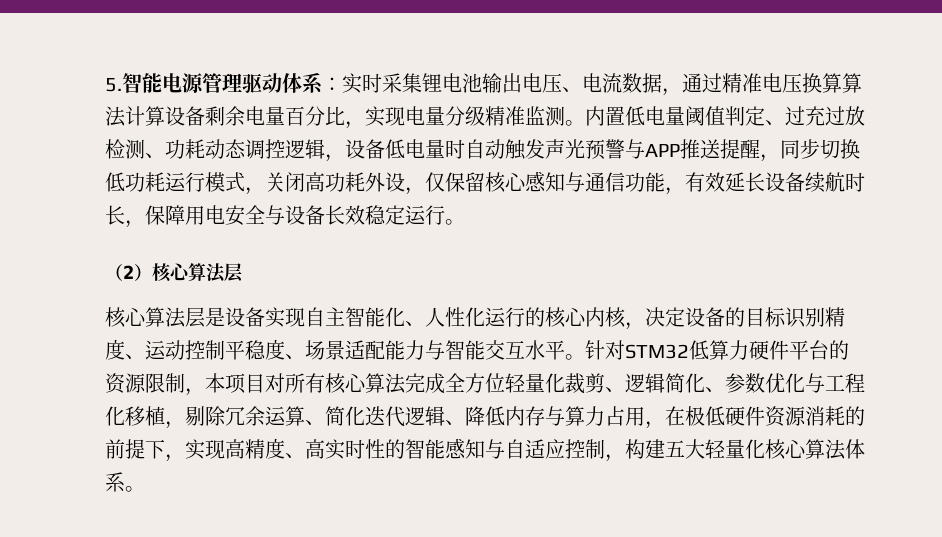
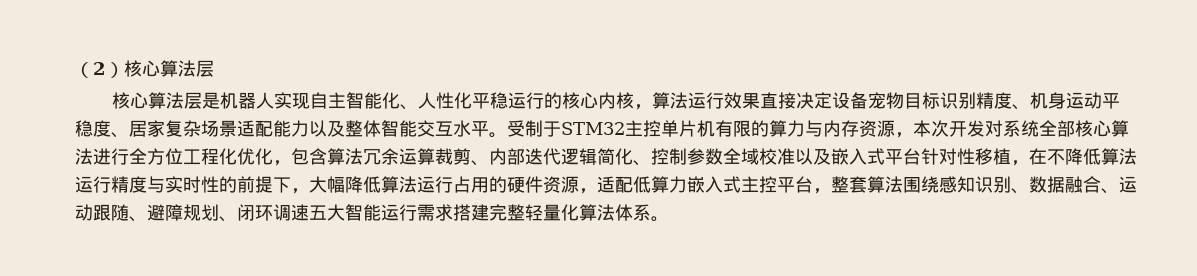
- 5.智能电源管理驱动体系：实时采集锂电池输出电压、电流数据，通过精准电压换算算法计算设备剩余电量百分比，实现电量分级精准监测。内置低电量阈值判定、过充过放检测、功耗动态调控逻辑，设备低电量时自动触发声光预警与APP推送提醒，同步切换低功耗运行模式，关闭高功耗外设，仅保留核心感知与通信功能，有效延长设备续航时长，保障用电安全与设备长效稳定运行。
- 核心算法层是设备实现自主智能化、人性化运行的核心内核，决定设备的目标识别精度、运动控制平稳度、场景适配能力与智能交互水平。
+ 核心算法层是机器人实现自主智能化、人性化平稳运行的核心内核，算法运行效果直接决定设备宠物目标识别精度、机身运动平稳度、居家复杂场景适配能力以及整体智能交互水平。
- 针对STM32低算力硬件平台的资源限制，本项目对所有核心算法完成全方位轻量化裁剪、逻辑简化、参数优化与工程化移植，剔除冗余运算、简化迭代逻辑、降低内存与算力占用，在极低硬件资源消耗的前提下，实现高精度、高实时性的智能感知与自适应控制，构建五大轻量化核心算法体系。
+ 受制于STM32主控单片机有限的算力与内存资源，本次开发对系统全部核心算法进行全方位工程化优化，包含算法冗余运算裁剪、内部迭代逻辑简化、控制参数全域校准以及嵌入式平台针对性移植，在不降低算法运行精度与实时性的前提下，大幅降低算法运行占用的硬件资源，适配低算力嵌入式主控平台，整套算法围绕感知识别、数据融合、运动跟随、避障规划、闭环调速五大智能运行需求搭建完整轻量化算法体系。

